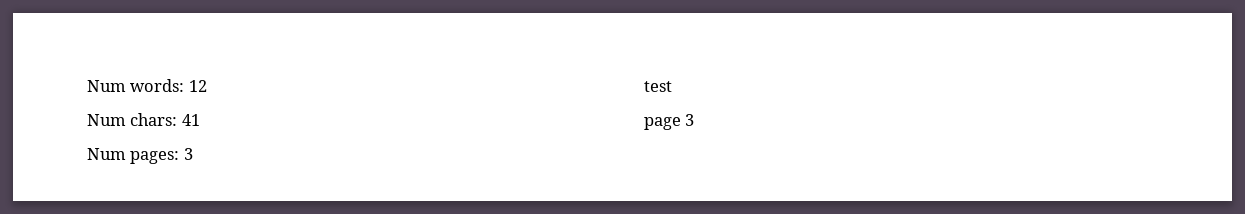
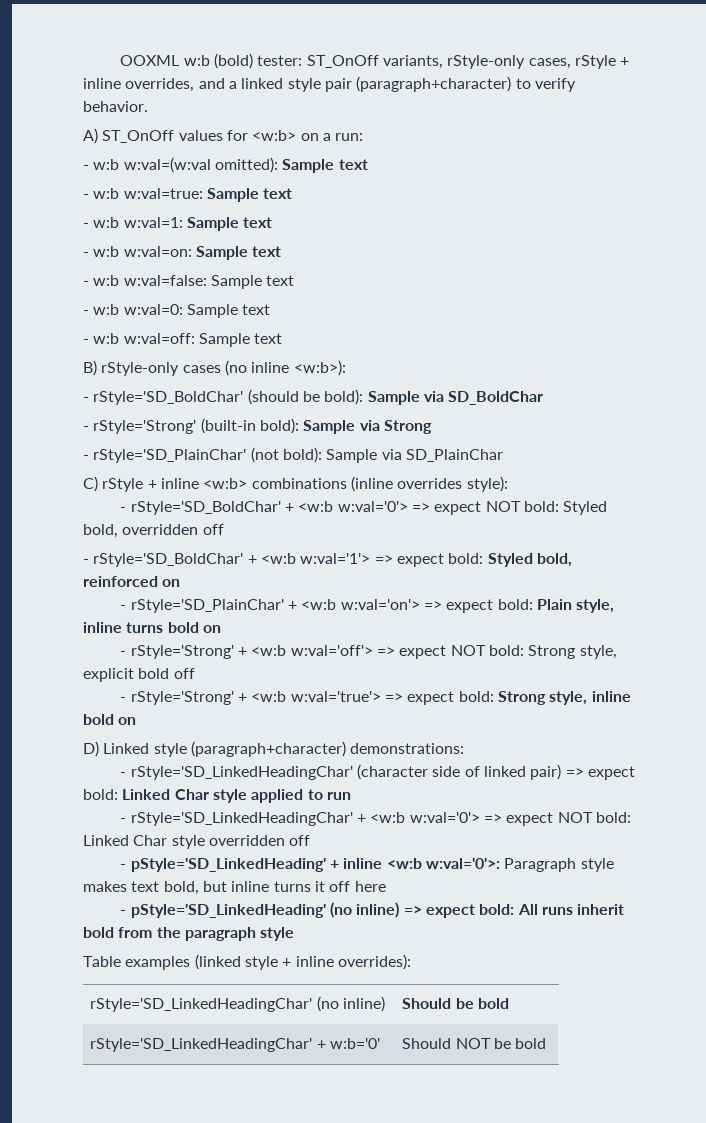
- Num words: 12
- Num chars: 41
- Num pages: 3
- test
- page 3
+ OOXML w:b (bold) tester: ST_OnOff variants, rStyle-only cases, rStyle + inline overrides, and a linked style pair (paragraph+character) to verify behavior.
+ A) ST_OnOff values for <w:b> on a run:
+ - w:b w:val=(w:val omitted): Sample text
+ - w:b w:val=true: Sample text
+ - w:b w:val=1: Sample text
+ - w:b w:val=on: Sample text
+ - w:b w:val=false: Sample text
+ - w:b w:val=0: Sample text
+ - w:b w:val=off: Sample text
+ B) rStyle-only cases (no inline <w:b>):
+ - rStyle='SD_BoldChar' (should be bold): Sample via SD_BoldChar
+ - rStyle='Strong' (built-in bold): Sample via Strong
+ - rStyle='SD_PlainChar' (not bold): Sample via SD_PlainChar
+ C) rStyle + inline <w:b> combinations (inline overrides style):
+ - rStyle='SD_BoldChar' + <w:b w:val='0'> => expect NOT bold: Styled bold, overridden off
+ - rStyle='SD_BoldChar' + <w:b w:val='1'> => expect bold: Styled bold, reinforced on
+ - rStyle='SD_PlainChar' + <w:b w:val='on'> => expect bold: Plain style, inline turns bold on
+ - rStyle='Strong' + <w:b w:val='off'> => expect NOT bold: Strong style, explicit bold off
+ - rStyle='Strong' + <w:b w:val='true'> => expect bold: Strong style, inline bold on
+ D) Linked style (paragraph+character) demonstrations:
+ - rStyle='SD_LinkedHeadingChar' (character side of linked pair) => expect bold: Linked Char style applied to run
+ - rStyle='SD_LinkedHeadingChar' + <w:b w:val='0'> => expect NOT bold: Linked Char style overridden off
+ - pStyle='SD_LinkedHeading' + inline <w:b w:val='0'>: Paragraph style makes text bold, but inline turns it off here
+ - pStyle='SD_LinkedHeading' (no inline) => expect bold: All runs inherit bold from the paragraph style
+ Table examples (linked style + inline overrides):
+ rStyle='SD_LinkedHeadingChar' (no inline) | Should be bold
+ rStyle='SD_LinkedHeadingChar' + w:b='0' | Should NOT be bold

